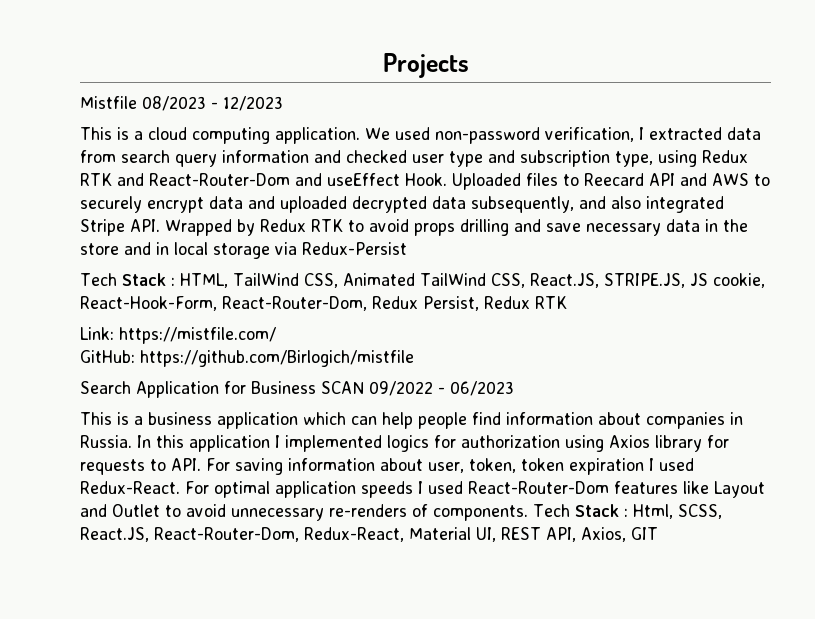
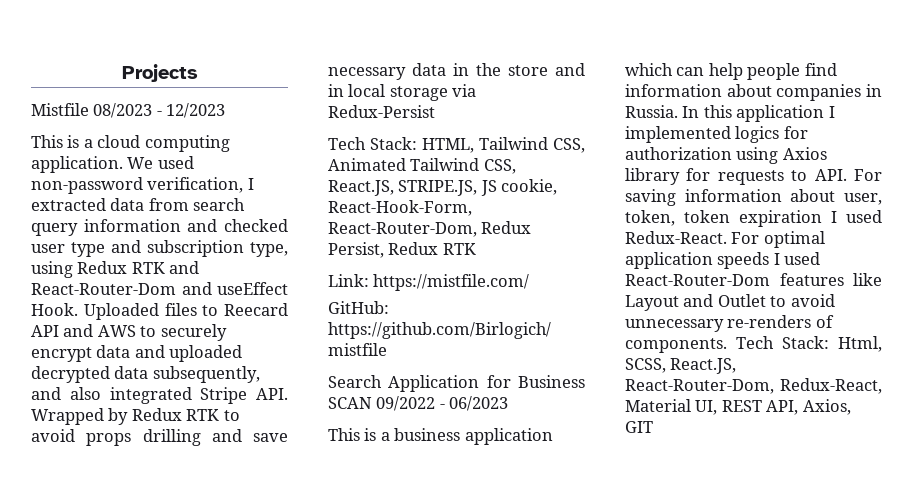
- Tech Stack : HTML, TailWind CSS, Animated TailWind CSS, React.JS, STRIPE.JS, JS cookie, React-Hook-Form, React-Router-Dom, Redux Persist, Redux RTK
+ Tech Stack: HTML, Tailwind CSS, Animated Tailwind CSS, React.JS, STRIPE.JS, JS cookie, React-Hook-Form, React-Router-Dom, Redux Persist, Redux RTK
- Tech Stack : Html, SCSS, React.JS, React-Router-Dom, Redux-React, Material UI, REST API, Axios, GIT
+ Tech Stack: Html, SCSS, React.JS, React-Router-Dom, Redux-React, Material UI, REST API, Axios, GIT

